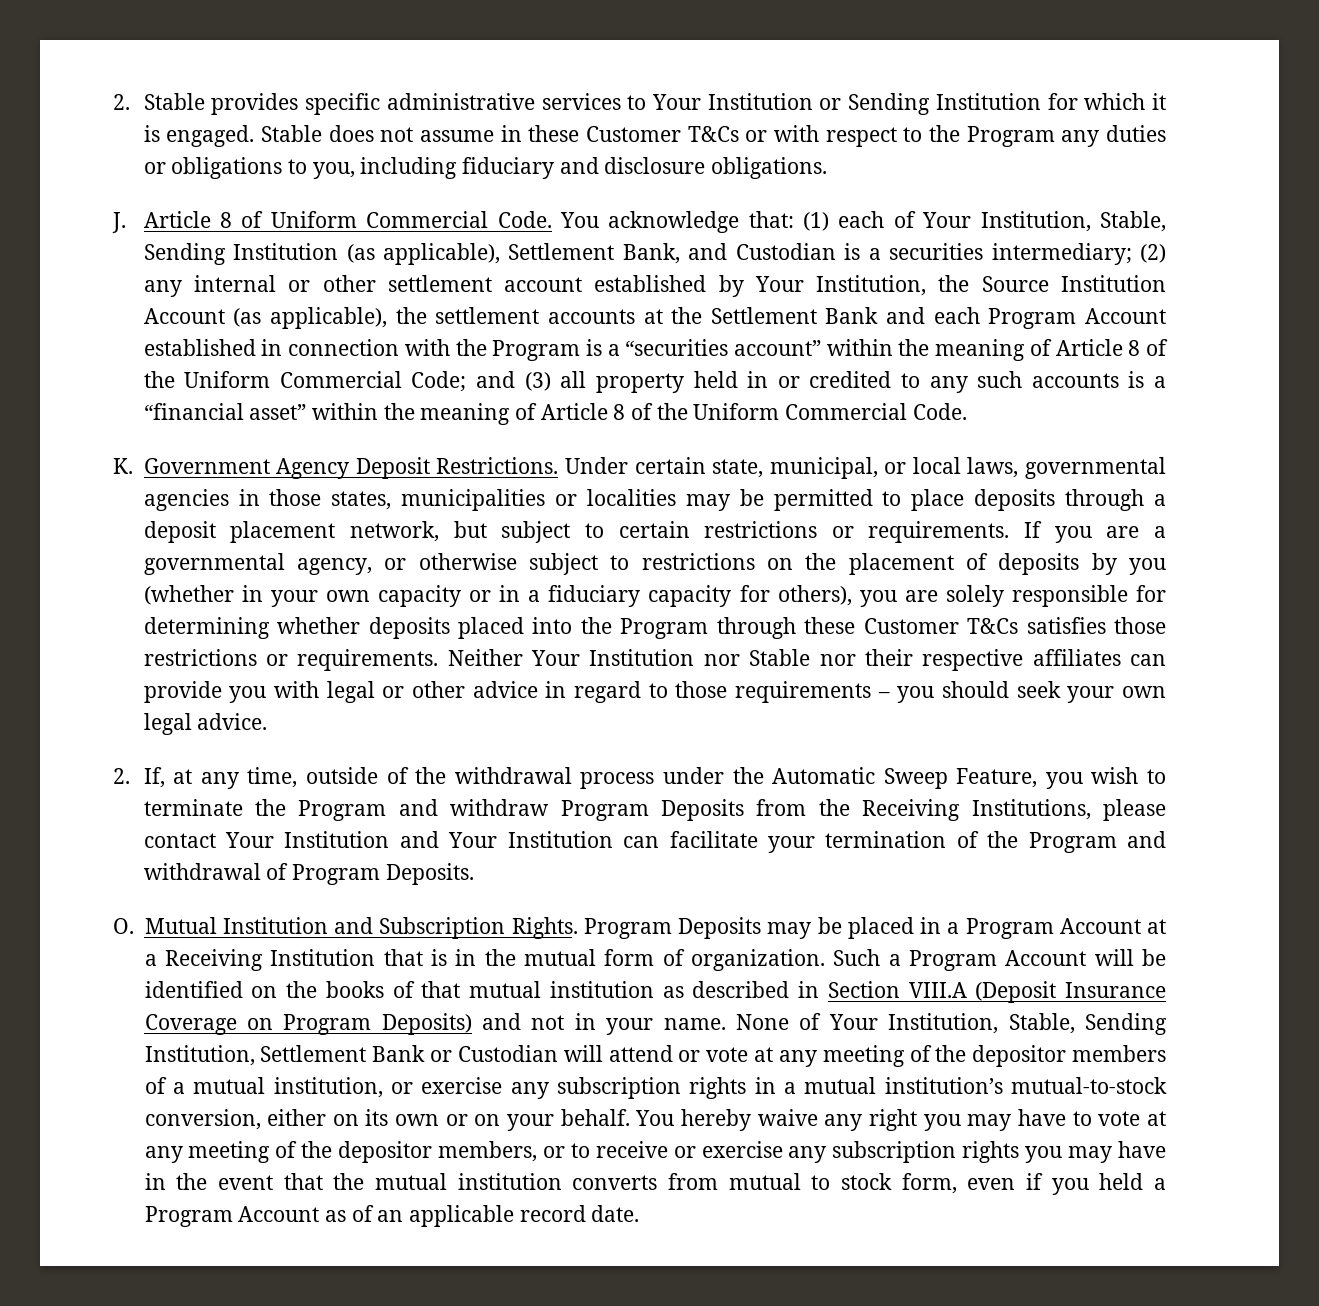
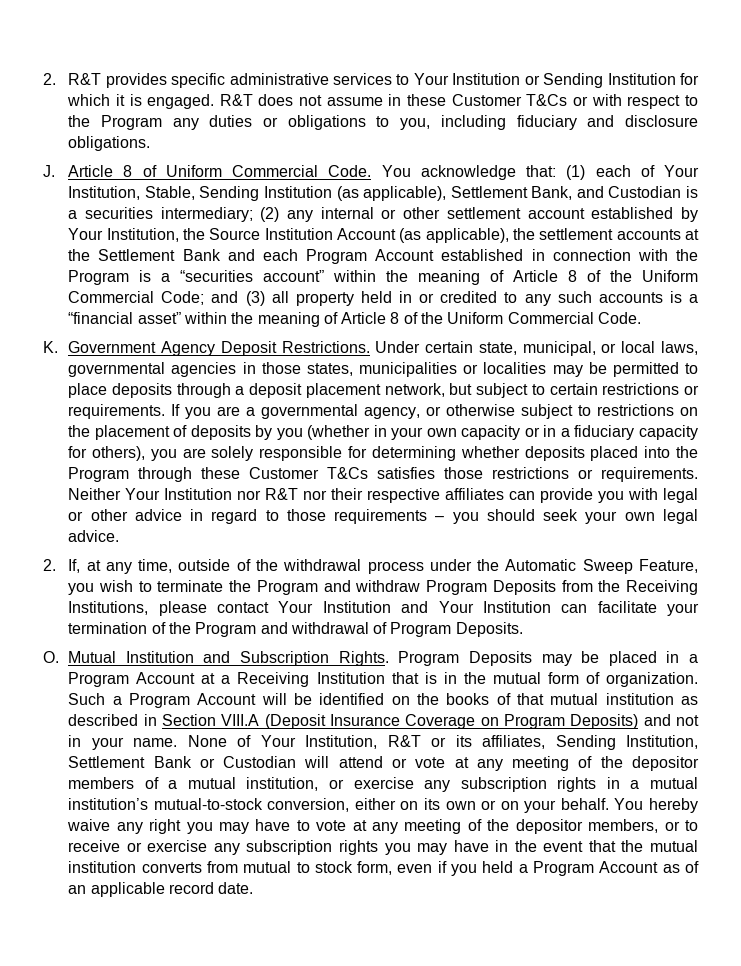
- 2. Stable provides specific administrative services to Your Institution or Sending Institution for which it is engaged.
+ 2. R&T provides specific administrative services to Your Institution or Sending Institution for which it is engaged.
- Stable does not assume in these Customer T&Cs or with respect to the Program any duties or obligations to you, including fiduciary and disclosure obligations.
+ R&T does not assume in these Customer T&Cs or with respect to the Program any duties or obligations to you, including fiduciary and disclosure obligations.
- Neither Your Institution nor Stable nor their respective affiliates can provide you with legal or other advice in regard to those requirements – you should seek your own legal advice.
+ Neither Your Institution nor R&T nor their respective affiliates can provide you with legal or other advice in regard to those requirements – you should seek your own legal advice.
- None of Your Institution, Stable, Sending Institution, Settlement Bank or Custodian will attend or vote at any meeting of the depositor members of a mutual institution, or exercise any subscription rights in a mutual institution’s mutual-to-stock conversion, either on its own or on your behalf.
+ None of Your Institution, R&T or its affiliates, Sending Institution, Settlement Bank or Custodian will attend or vote at any meeting of the depositor members of a mutual institution, or exercise any subscription rights in a mutual institution’s mutual-to-stock conversion, either on its own or on your behalf.

